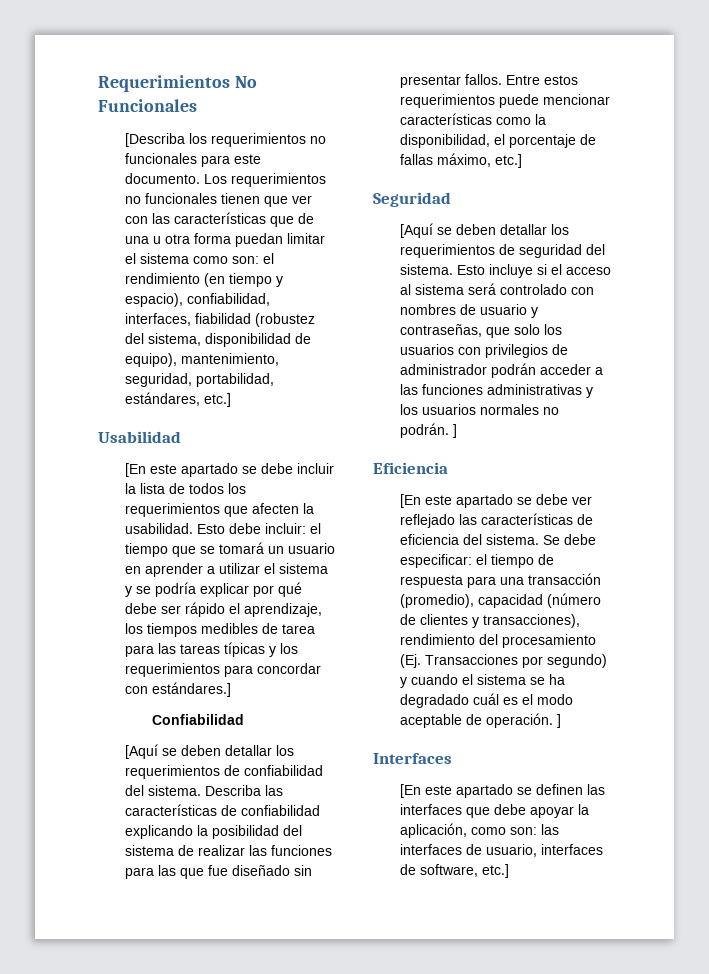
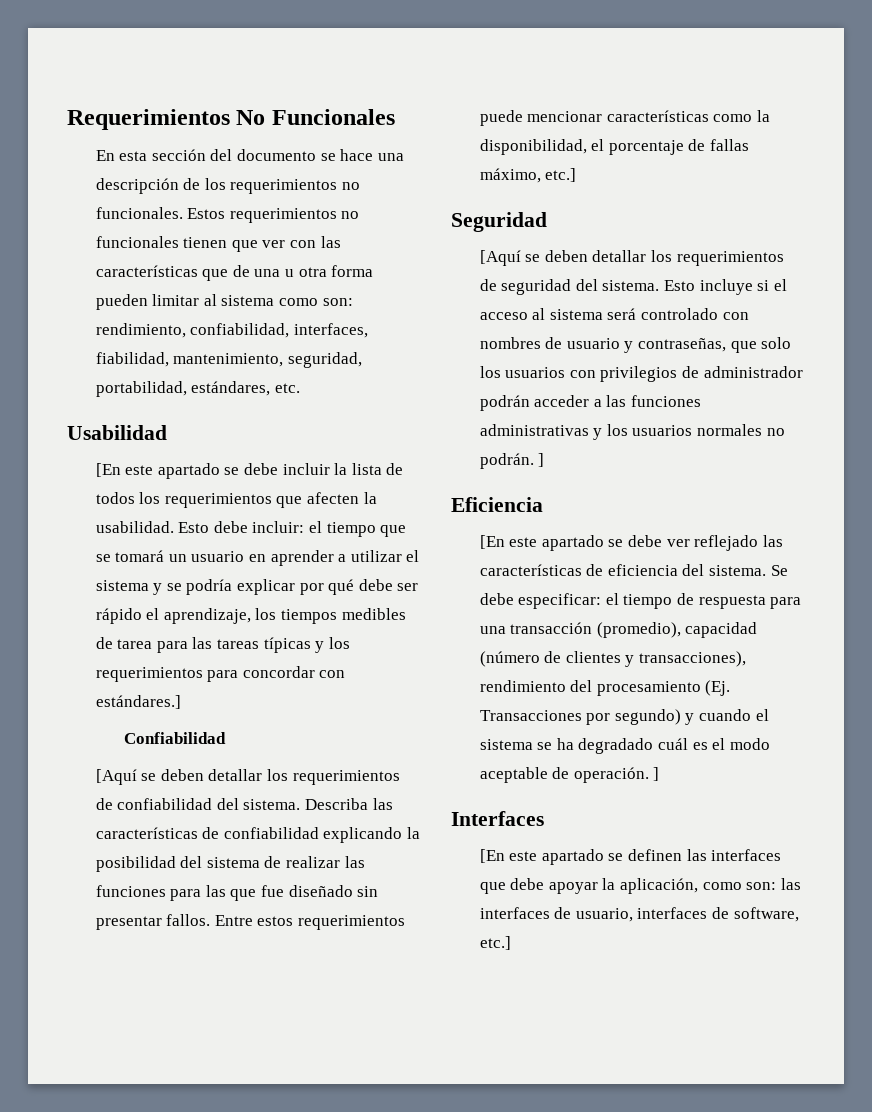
- [Describa los requerimientos no funcionales para este documento. Los requerimientos no funcionales tienen que ver con las características que de una u otra forma puedan limitar el sistema como son: el rendimiento (en tiempo y espacio), confiabilidad, interfaces, fiabilidad (robustez del sistema, disponibilidad de equipo), mantenimiento, seguridad, portabilidad, estándares, etc.]
+ En esta sección del documento se hace una descripción de los requerimientos no funcionales. Estos requerimientos no funcionales tienen que ver con las características que de una u otra forma pueden limitar al sistema como son: rendimiento, confiabilidad, interfaces, fiabilidad, mantenimiento, seguridad, portabilidad, estándares, etc.

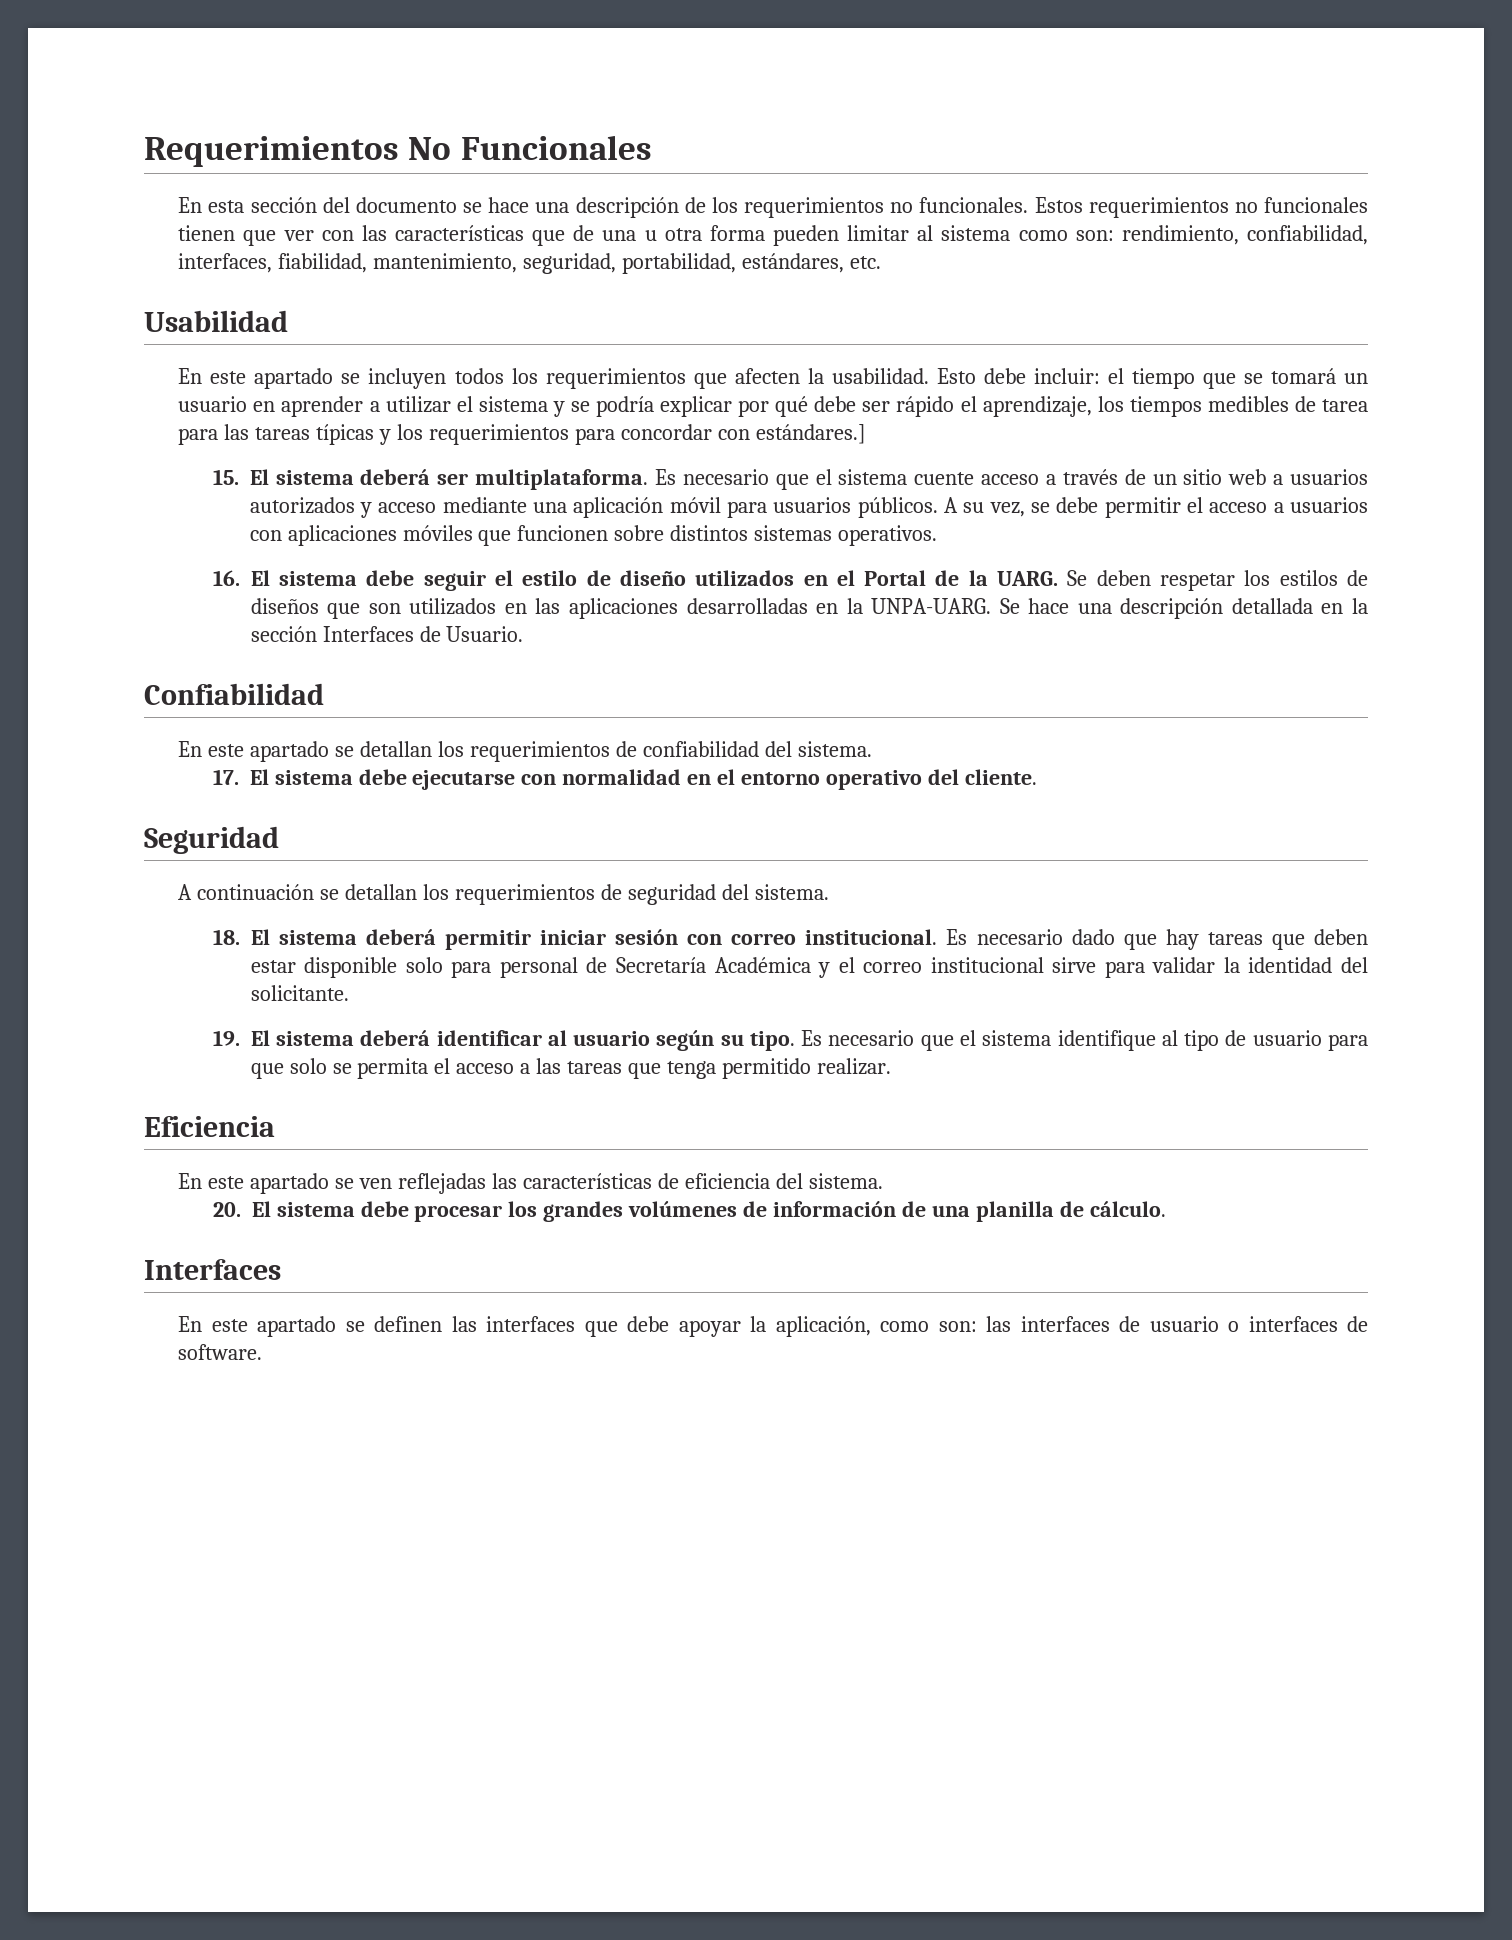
- [En este apartado se debe incluir la lista de todos los requerimientos que afecten la usabilidad.
+ En este apartado se incluyen todos los requerimientos que afecten la usabilidad.
+ 15. El sistema deberá ser multiplataforma. Es necesario que el sistema cuente acceso a través de un sitio web a usuarios autorizados y acceso mediante una aplicación móvil para usuarios públicos. A su vez, se debe permitir el acceso a usuarios con aplicaciones móviles que funcionen sobre distintos sistemas operativos.
+ 16. El sistema debe seguir el estilo de diseño utilizados en el Portal de la UARG. Se deben respetar los estilos de diseños que son utilizados en las aplicaciones desarrolladas en la UNPA-UARG. Se hace una descripción detallada en la sección Interfaces de Usuario.
  Confiabilidad
- [Aquí se deben detallar los requerimientos de confiabilidad del sistema. Describa las características de confiabilidad explicando la posibilidad del sistema de realizar las funciones para las que fue diseñado sin presentar fallos. Entre estos requerimientos puede mencionar características como la disponibilidad, el porcentaje de fallas máximo, etc.]
+ En este apartado se detallan los requerimientos de confiabilidad del sistema.
+ 17. El sistema debe ejecutarse con normalidad en el entorno operativo del cliente.
  Seguridad
- [Aquí se deben detallar los requerimientos de seguridad del sistema. Esto incluye si el acceso al sistema será controlado con nombres de usuario y contraseñas, que solo los usuarios con privilegios de administrador podrán acceder a las funciones administrativas y los usuarios normales no podrán. ]
+ A continuación se detallan los requerimientos de seguridad del sistema.
+ 18. El sistema deberá permitir iniciar sesión con correo institucional. Es necesario dado que hay tareas que deben estar disponible solo para personal de Secretaría Académica y el correo institucional sirve para validar la identidad del solicitante.
+ 19. El sistema deberá identificar al usuario según su tipo. Es necesario que el sistema identifique al tipo de usuario para que solo se permita el acceso a las tareas que tenga permitido realizar.
- [En este apartado se debe ver reflejado las características de eficiencia del sistema. Se debe especificar: el tiempo de respuesta para una transacción (promedio), capacidad (número de clientes y transacciones), rendimiento del procesamiento (Ej. Transacciones por segundo) y cuando el sistema se ha degradado cuál es el modo aceptable de operación. ]
+ En este apartado se ven reflejadas las características de eficiencia del sistema.
+ 20. El sistema debe procesar los grandes volúmenes de información de una planilla de cálculo.
- [En este apartado se definen las interfaces que debe apoyar la aplicación, como son: las interfaces de usuario, interfaces de software, etc.]
+ En este apartado se definen las interfaces que debe apoyar la aplicación, como son: las interfaces de usuario o interfaces de software.

